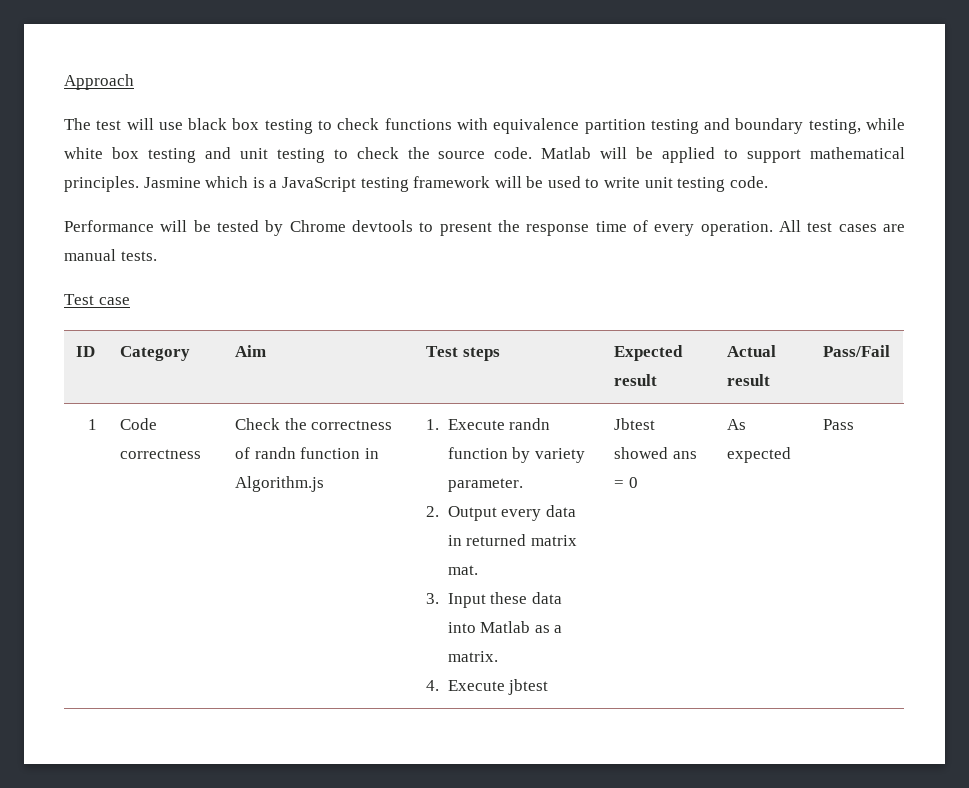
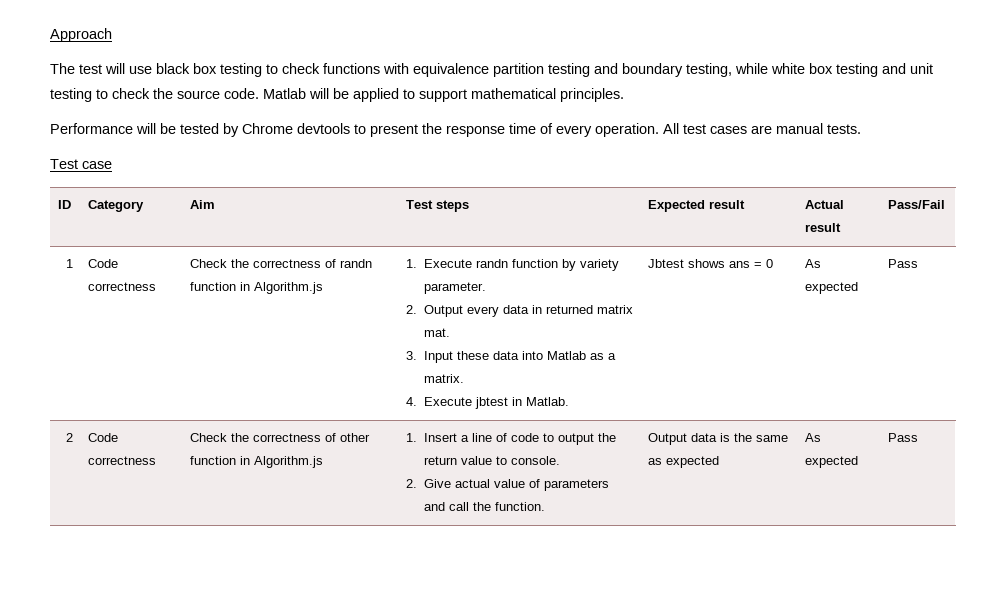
- Jasmine which is a JavaScript testing framework will be used to write unit testing code.
- 4. Execute jbtest
+ 4. Execute jbtest in Matlab.
- Jbtest showed ans = 0
+ Jbtest shows ans = 0
+ 2 | Code correctness | Check the correctness of other function in Algorithm.js | 1. Insert a line of code to output the return value to console.
+ 2. Give actual value of parameters and call the function. | Output data is the same as expected | As expected | Pass

